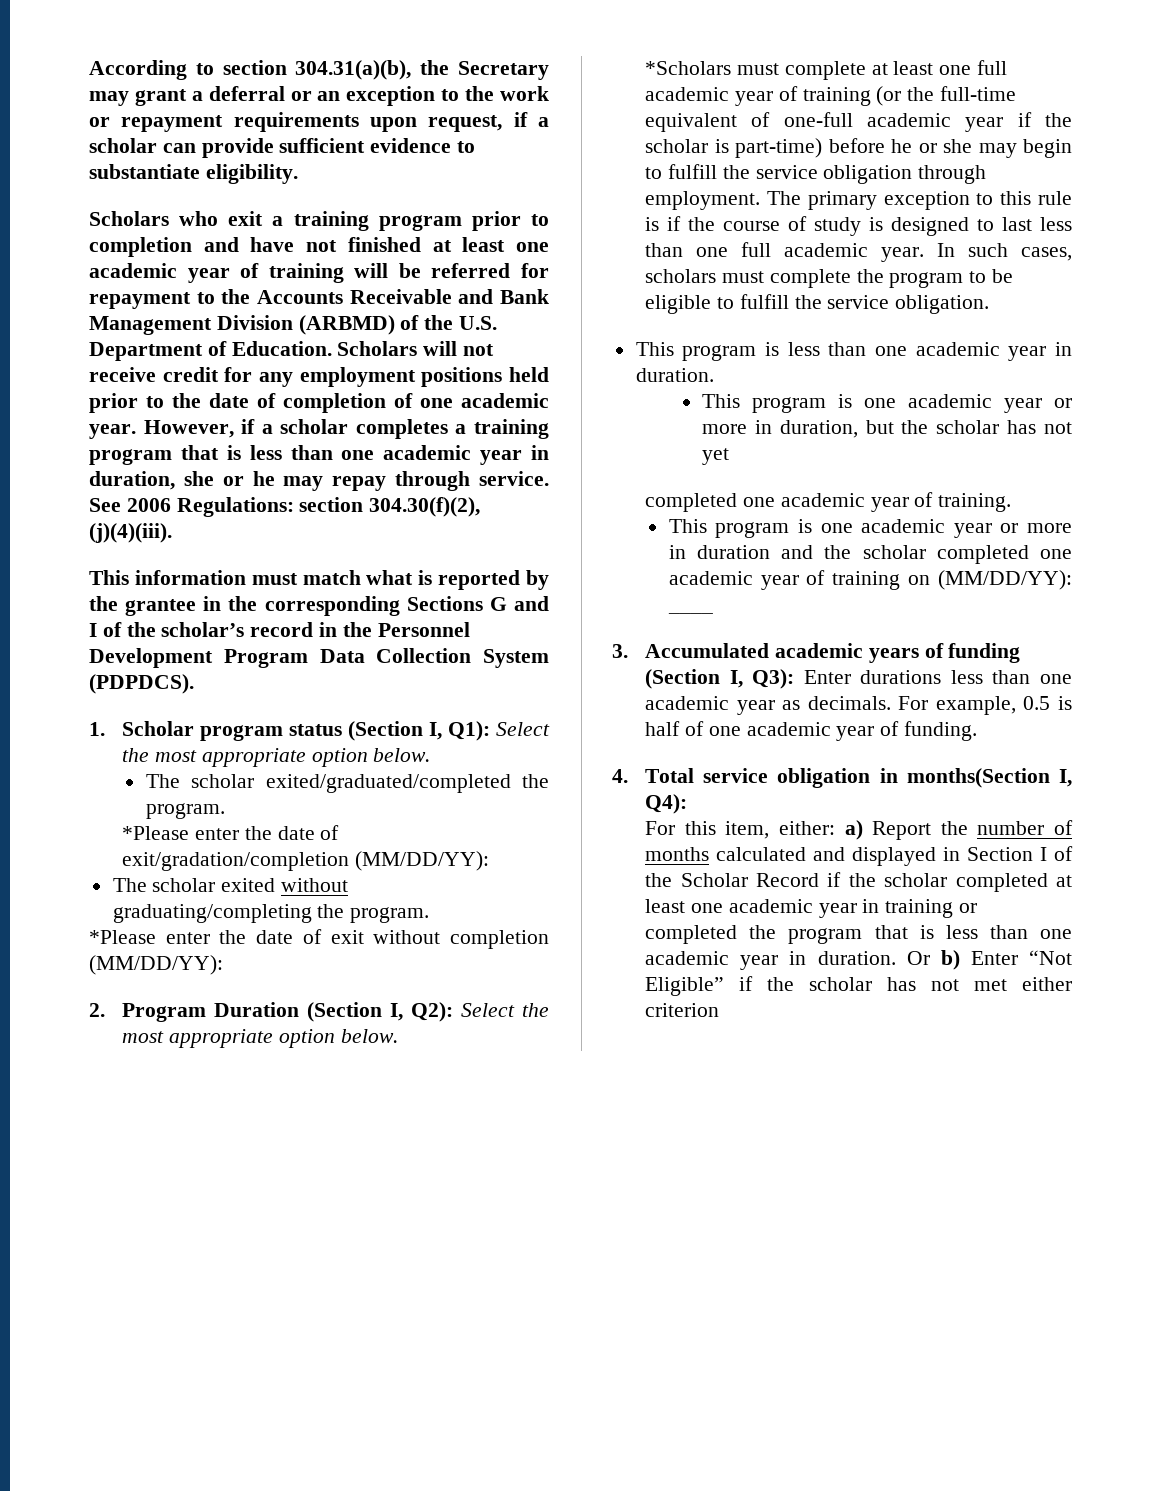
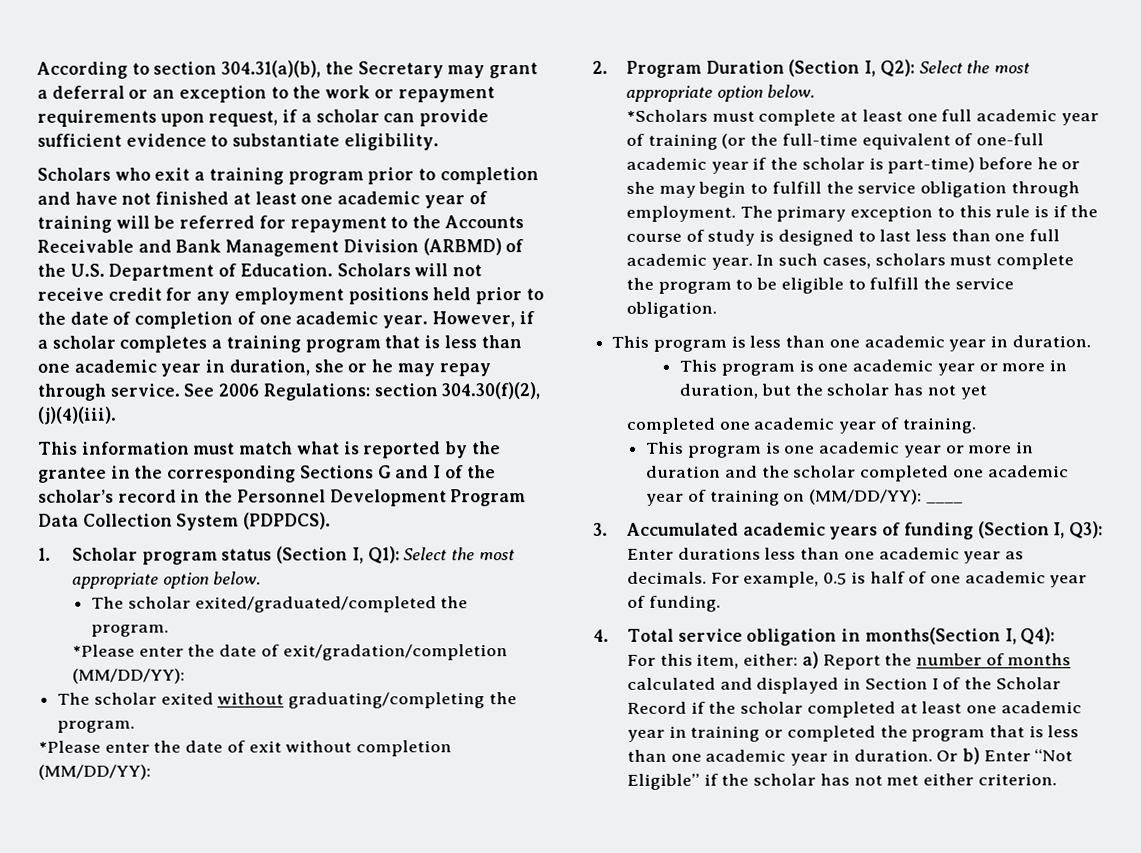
- Or b) Enter “Not Eligible” if the scholar has not met either criterion
+ Or b) Enter “Not Eligible” if the scholar has not met either criterion.

